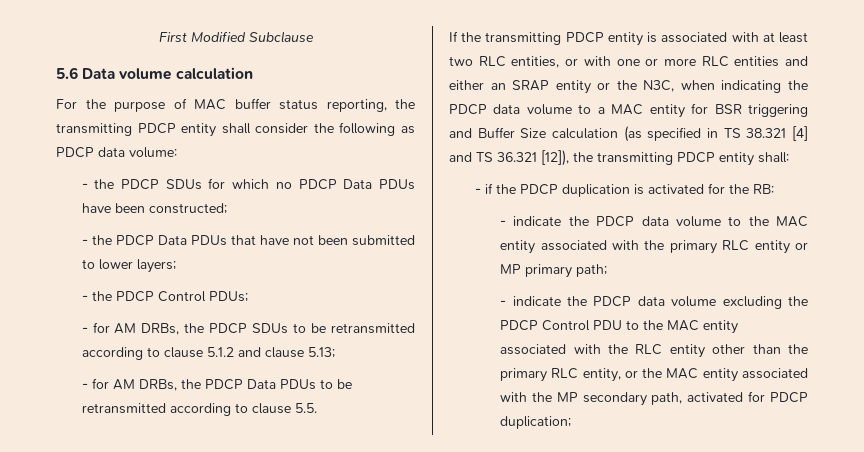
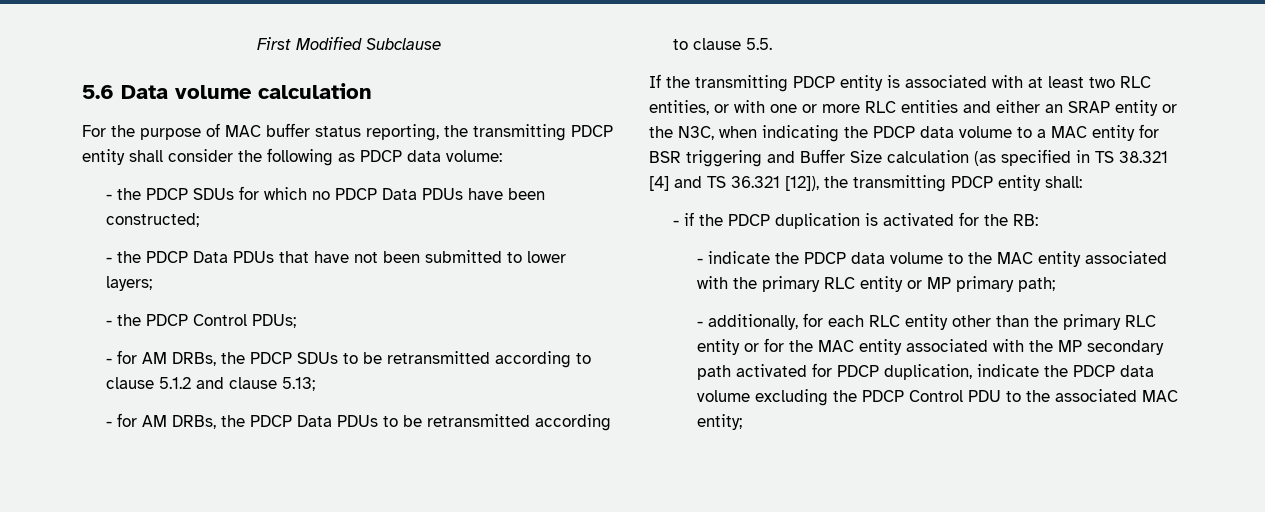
- - indicate the PDCP data volume excluding the PDCP Control PDU to the MAC entity associated with the RLC entity other than the primary RLC entity, or the MAC entity associated with the MP secondary path, activated for PDCP duplication;
+ - additionally, for each RLC entity other than the primary RLC entity or for the MAC entity associated with the MP secondary path activated for PDCP duplication, indicate the PDCP data volume excluding the PDCP Control PDU to the associated MAC entity;

